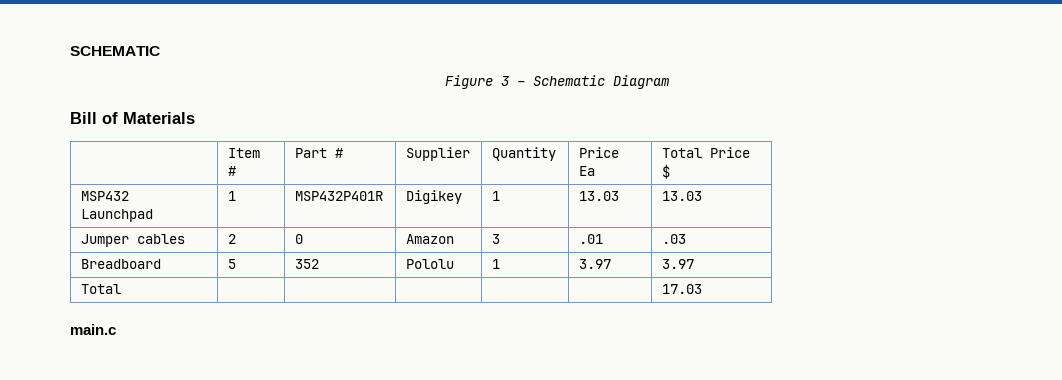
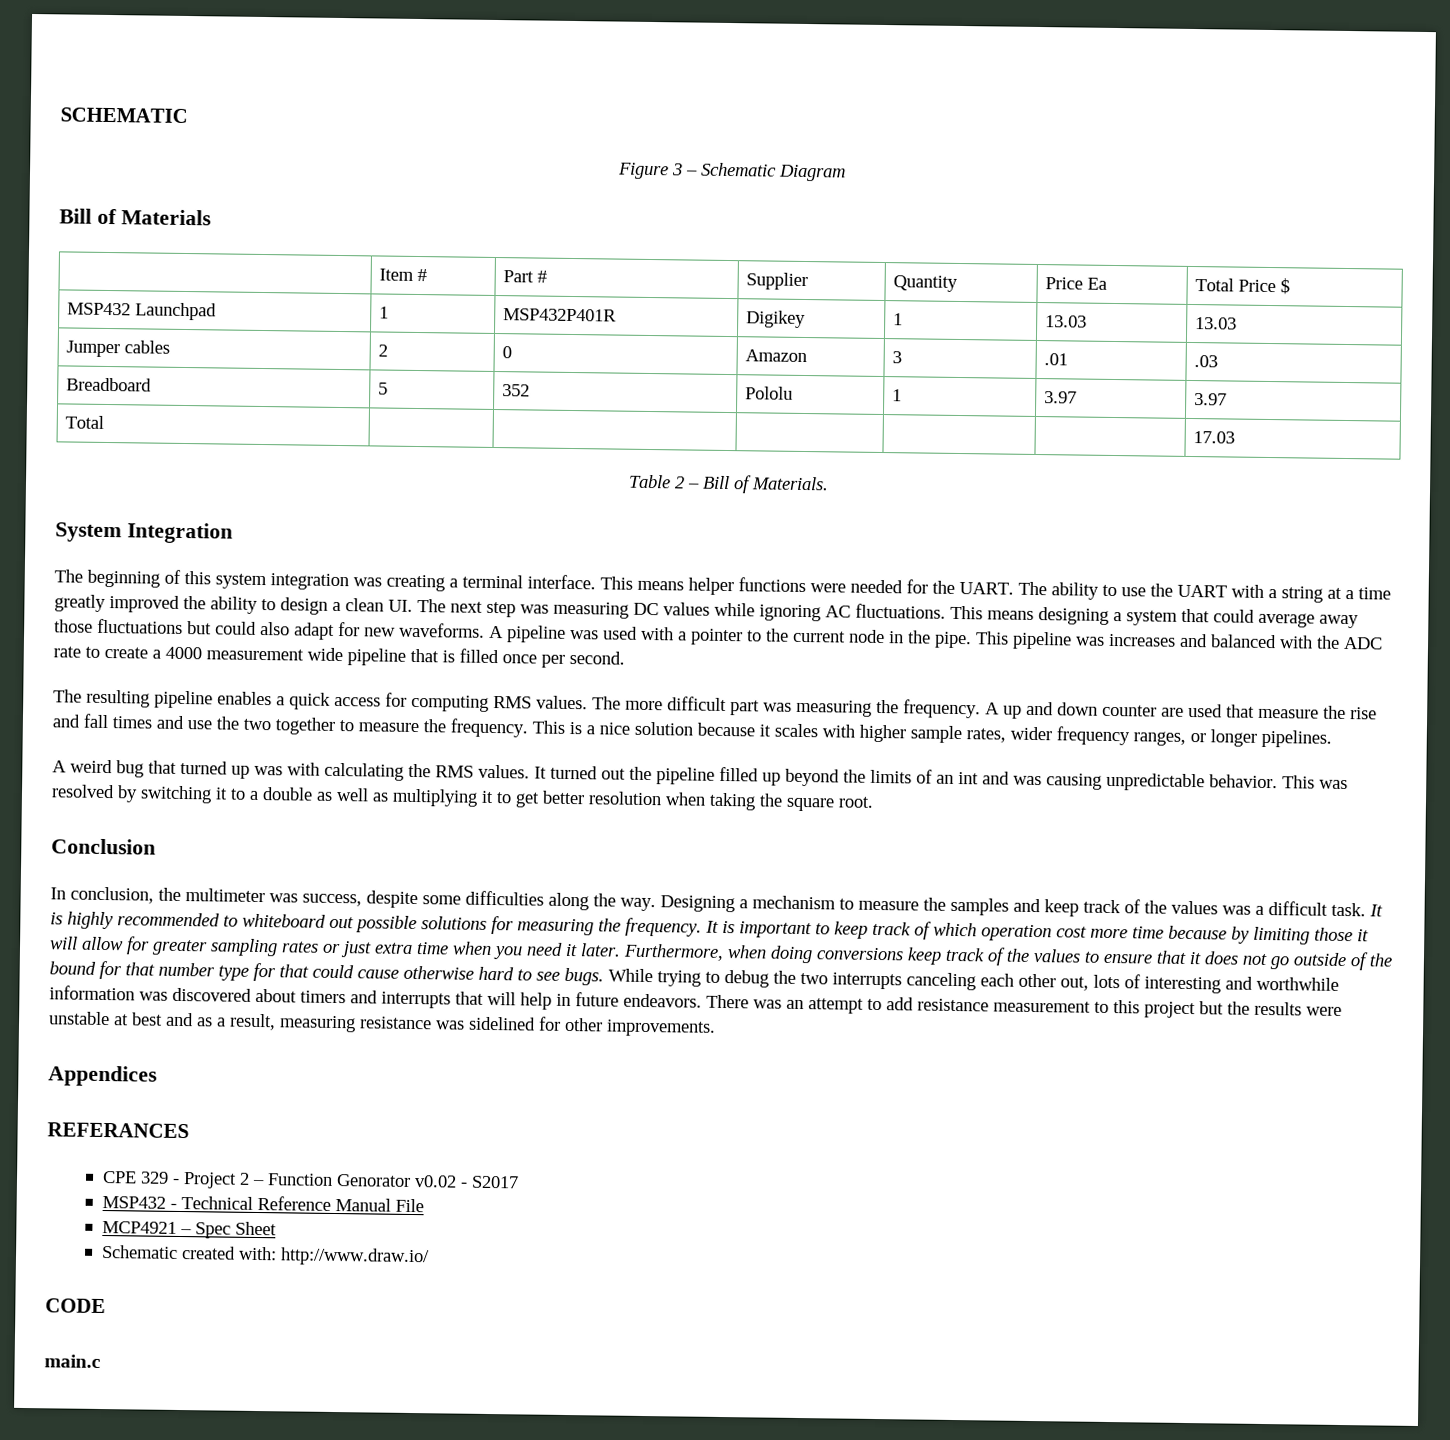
+ Table 2 – Bill of Materials.
+ System Integration
+ The beginning of this system integration was creating a terminal interface. This means helper functions were needed for the UART. The ability to use the UART with a string at a time greatly improved the ability to design a clean UI. The next step was measuring DC values while ignoring AC fluctuations. This means designing a system that could average away those fluctuations but could also adapt for new waveforms. A pipeline was used with a pointer to the current node in the pipe. This pipeline was increases and balanced with the ADC rate to create a 4000 measurement wide pipeline that is filled once per second.
+ The resulting pipeline enables a quick access for computing RMS values. The more difficult part was measuring the frequency. A up and down counter are used that measure the rise and fall times and use the two together to measure the frequency. This is a nice solution because it scales with higher sample rates, wider frequency ranges, or longer pipelines.
+ A weird bug that turned up was with calculating the RMS values. It turned out the pipeline filled up beyond the limits of an int and was causing unpredictable behavior. This was resolved by switching it to a double as well as multiplying it to get better resolution when taking the square root.
+ Conclusion
+ In conclusion, the multimeter was success, despite some difficulties along the way. Designing a mechanism to measure the samples and keep track of the values was a difficult task. It is highly recommended to whiteboard out possible solutions for measuring the frequency. It is important to keep track of which operation cost more time because by limiting those it will allow for greater sampling rates or just extra time when you need it later. Furthermore, when doing conversions keep track of the values to ensure that it does not go outside of the bound for that number type for that could cause otherwise hard to see bugs. While trying to debug the two interrupts canceling each other out, lots of interesting and worthwhile information was discovered about timers and interrupts that will help in future endeavors. There was an attempt to add resistance measurement to this project but the results were unstable at best and as a result, measuring resistance was sidelined for other improvements.
+ Appendices
+ REFERANCES
+ CPE 329 - Project 2 – Function Genorator v0.02 - S2017
+ MSP432 - Technical Reference Manual File
+ MCP4921 – Spec Sheet
+ Schematic created with: http://www.draw.io/
+ CODE

